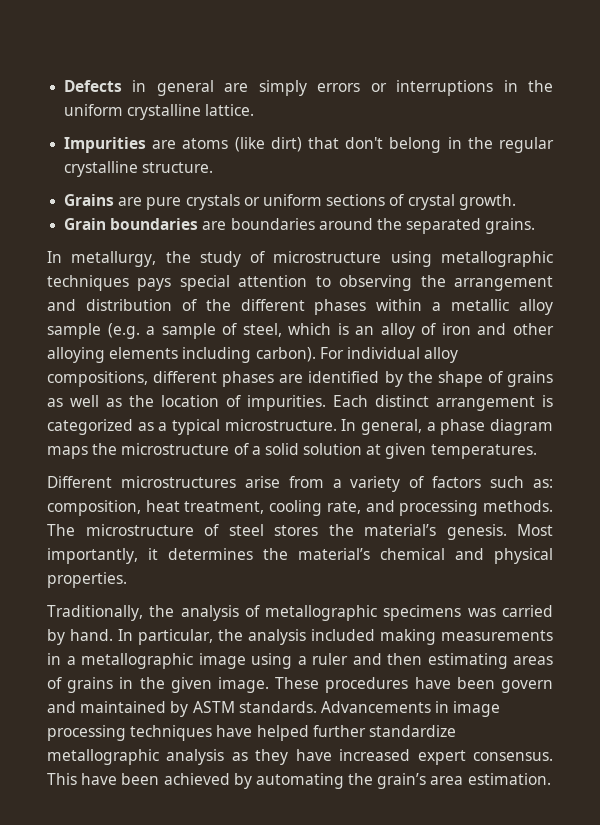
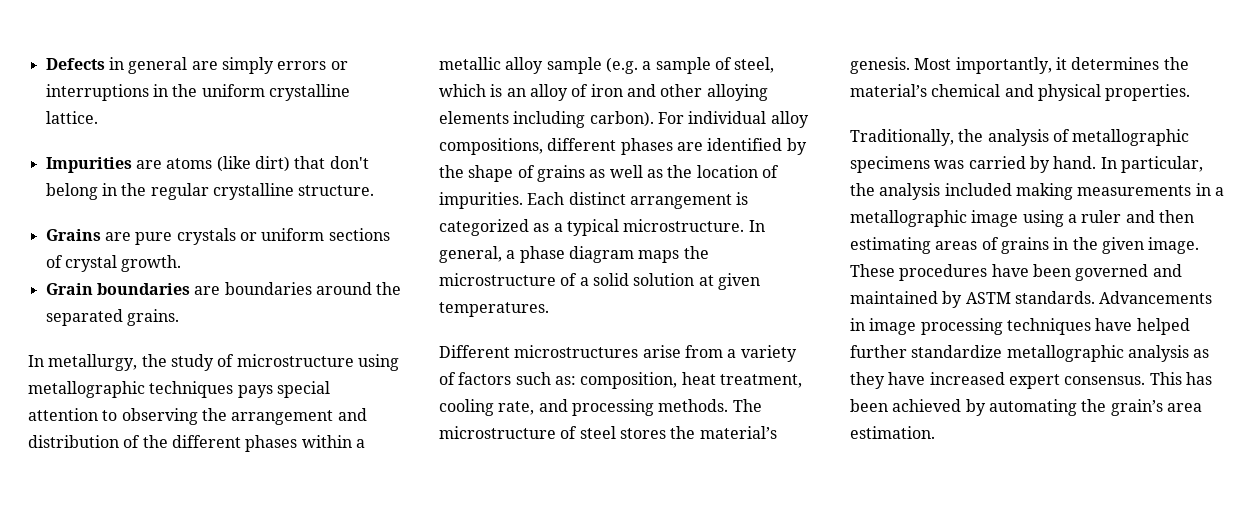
- These procedures have been govern and maintained by ASTM standards.
+ These procedures have been governed and maintained by ASTM standards.
- This have been achieved by automating the grain’s area estimation.
+ This has been achieved by automating the grain’s area estimation.

